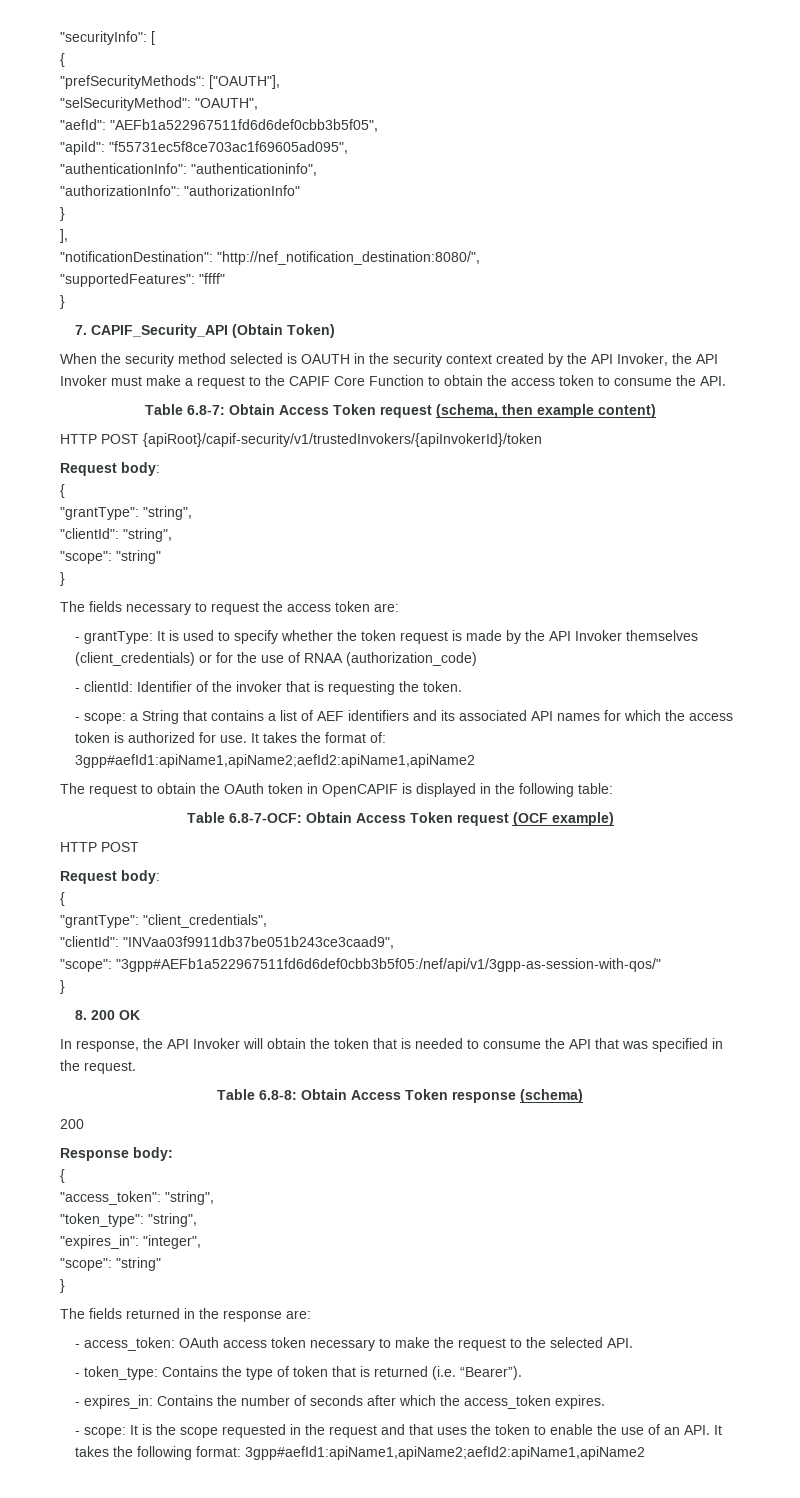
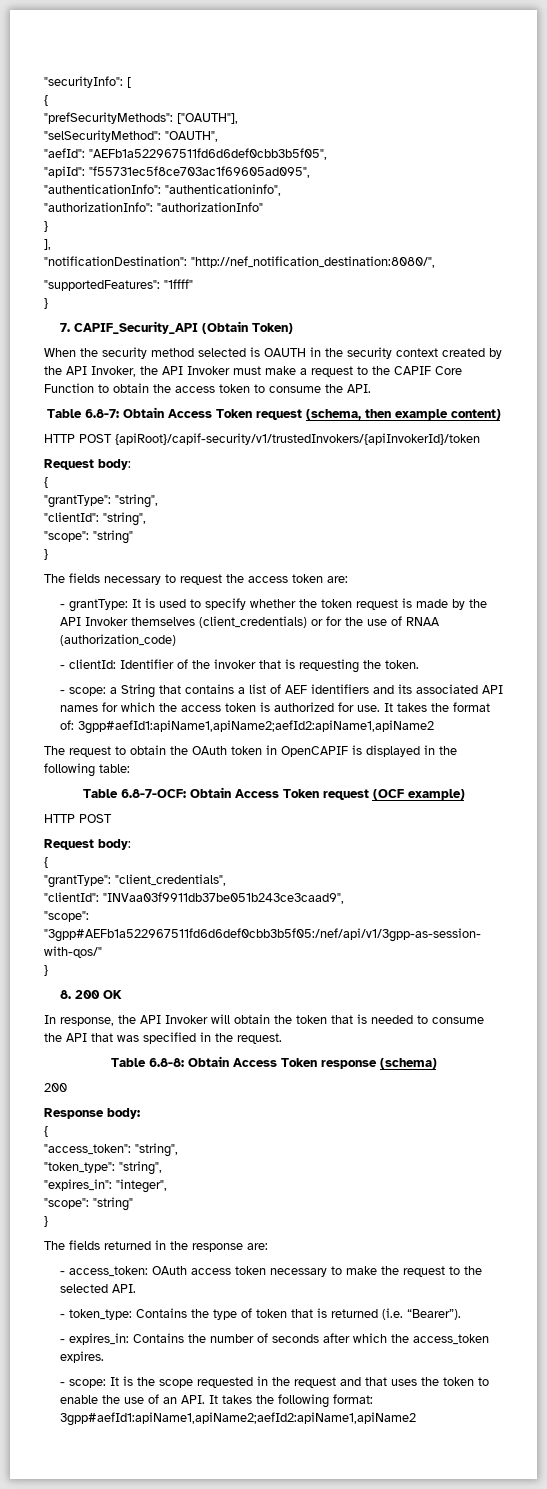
- "supportedFeatures": "ffff"
+ "supportedFeatures": "1ffff"

